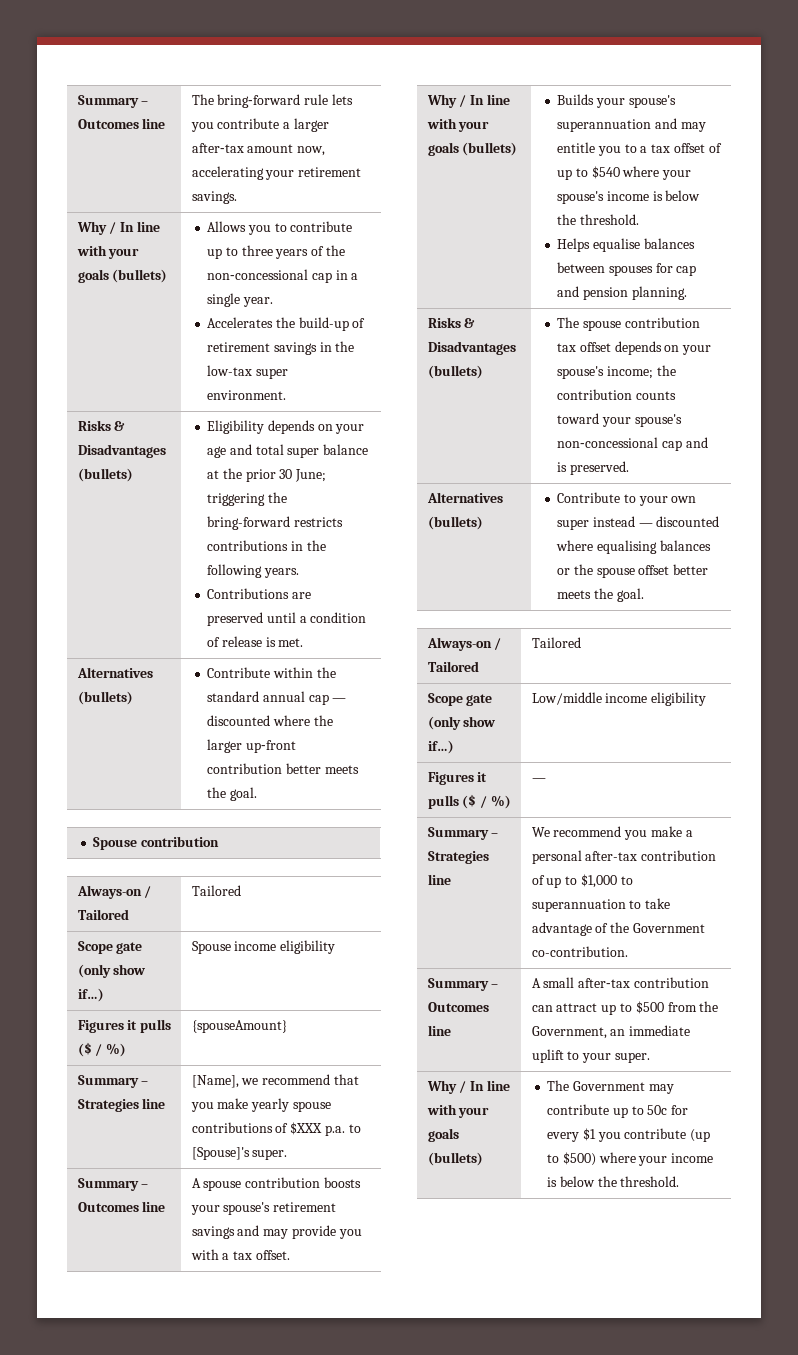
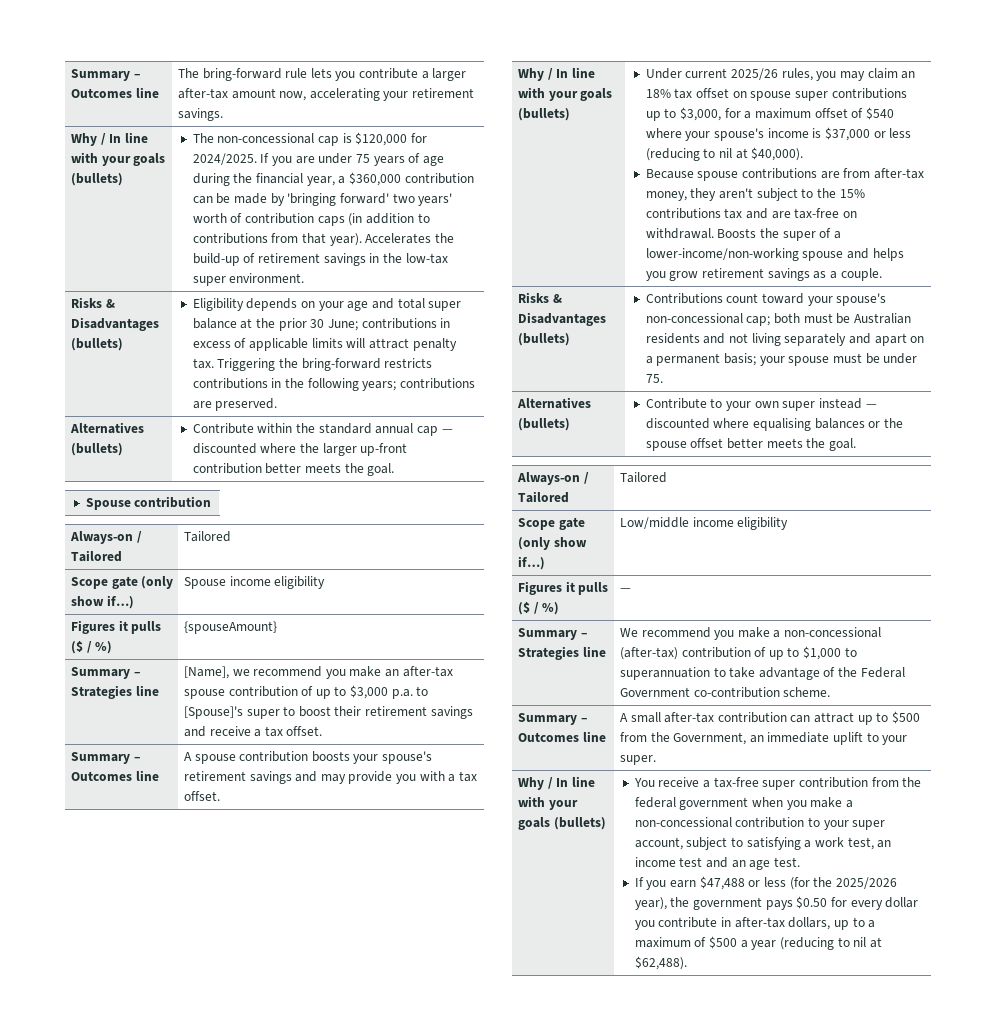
- Allows you to contribute up to three years of the non‑concessional cap in a single year.
- Accelerates the build-up of retirement savings in the low-tax super environment.
+ The non-concessional cap is $120,000 for 2024/2025. If you are under 75 years of age during the financial year, a $360,000 contribution can be made by 'bringing forward' two years' worth of contribution caps (in addition to contributions from that year). Accelerates the build-up of retirement savings in the low-tax super environment.
- Risks & Disadvantages (bullets) | Eligibility depends on your age and total super balance at the prior 30 June; triggering the bring-forward restricts contributions in the following years.
- Contributions are preserved until a condition of release is met.
+ Risks & Disadvantages (bullets) | Eligibility depends on your age and total super balance at the prior 30 June; contributions in excess of applicable limits will attract penalty tax. Triggering the bring-forward restricts contributions in the following years; contributions are preserved.
- Summary – Strategies line | [Name], we recommend that you make yearly spouse contributions of $XXX p.a. to [Spouse]'s super.
+ Summary – Strategies line | [Name], we recommend you make an after-tax spouse contribution of up to $3,000 p.a. to [Spouse]'s super to boost their retirement savings and receive a tax offset.
- Builds your spouse's superannuation and may entitle you to a tax offset of up to $540 where your spouse's income is below the threshold.
- Helps equalise balances between spouses for cap and pension planning.
- Risks & Disadvantages (bullets) | The spouse contribution tax offset depends on your spouse's income; the contribution counts toward your spouse's non‑concessional cap and is preserved.
+ Under current 2025/26 rules, you may claim an 18% tax offset on spouse super contributions up to $3,000, for a maximum offset of $540 where your spouse's income is $37,000 or less (reducing to nil at $40,000).
+ Because spouse contributions are from after-tax money, they aren't subject to the 15% contributions tax and are tax-free on withdrawal. Boosts the super of a lower-income/non-working spouse and helps you grow retirement savings as a couple.
+ Risks & Disadvantages (bullets) | Contributions count toward your spouse's non-concessional cap; both must be Australian residents and not living separately and apart on a permanent basis; your spouse must be under 75.
- Summary – Strategies line | We recommend you make a personal after-tax contribution of up to $1,000 to superannuation to take advantage of the Government co-contribution.
+ Summary – Strategies line | We recommend you make a non-concessional (after-tax) contribution of up to $1,000 to superannuation to take advantage of the Federal Government co-contribution scheme.
- The Government may contribute up to 50c for every $1 you contribute (up to $500) where your income is below the threshold.
+ You receive a tax-free super contribution from the federal government when you make a non-concessional contribution to your super account, subject to satisfying a work test, an income test and an age test.
+ If you earn $47,488 or less (for the 2025/2026 year), the government pays $0.50 for every dollar you contribute in after-tax dollars, up to a maximum of $500 a year (reducing to nil at $62,488).

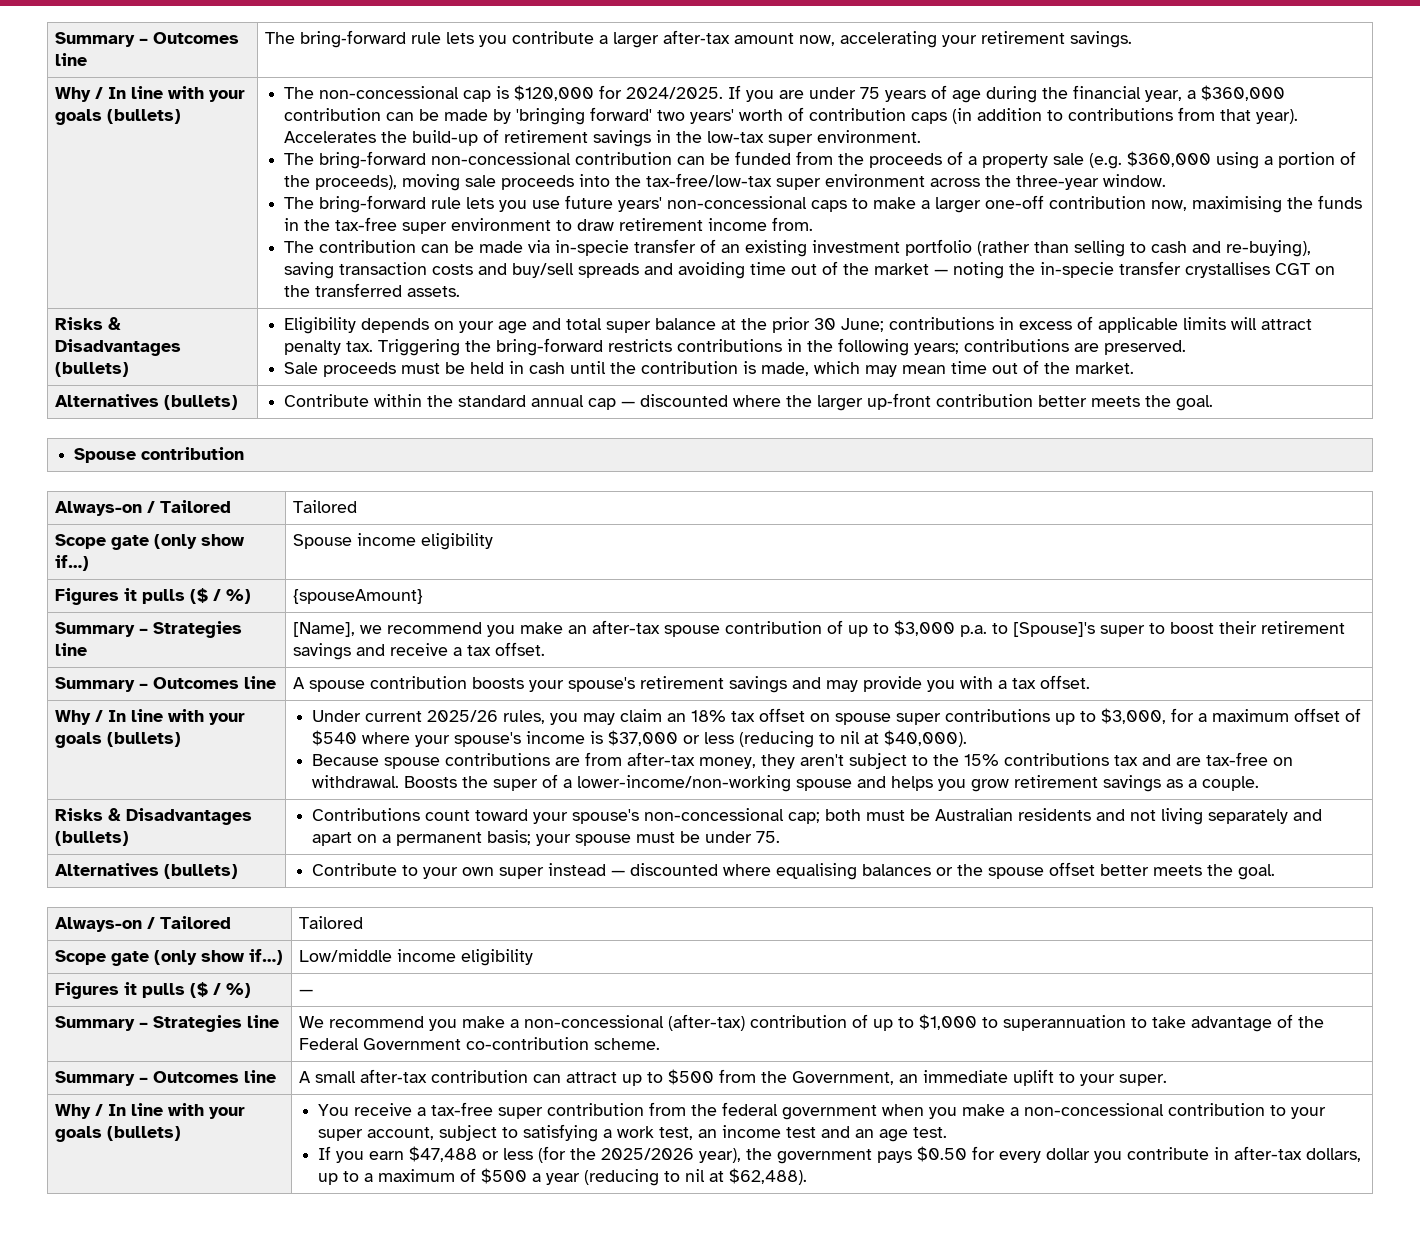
+ The bring-forward non-concessional contribution can be funded from the proceeds of a property sale (e.g. $360,000 using a portion of the proceeds), moving sale proceeds into the tax-free/low-tax super environment across the three-year window.
+ The bring-forward rule lets you use future years' non-concessional caps to make a larger one-off contribution now, maximising the funds in the tax-free super environment to draw retirement income from.
+ The contribution can be made via in-specie transfer of an existing investment portfolio (rather than selling to cash and re-buying), saving transaction costs and buy/sell spreads and avoiding time out of the market — noting the in-specie transfer crystallises CGT on the transferred assets.
+ Sale proceeds must be held in cash until the contribution is made, which may mean time out of the market.

